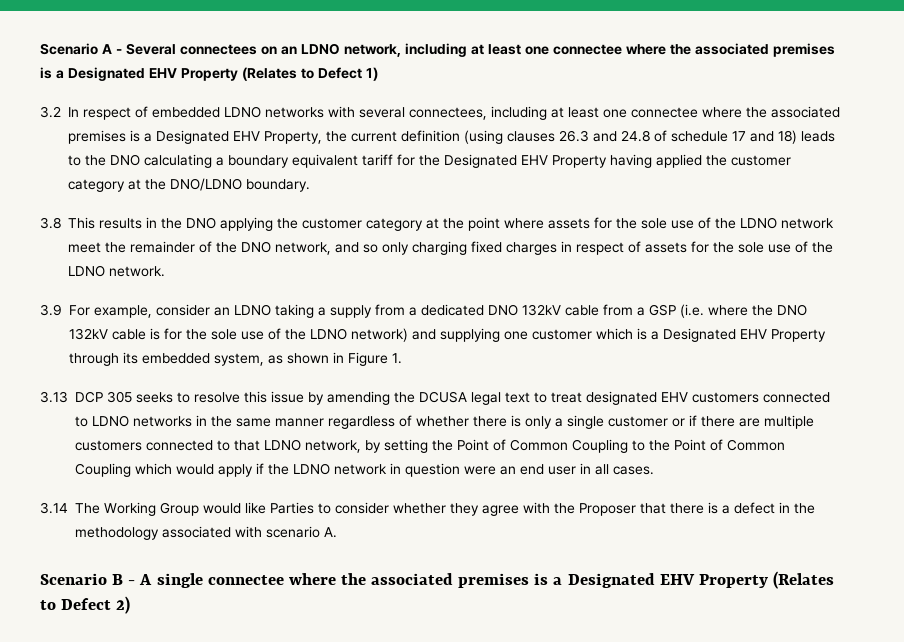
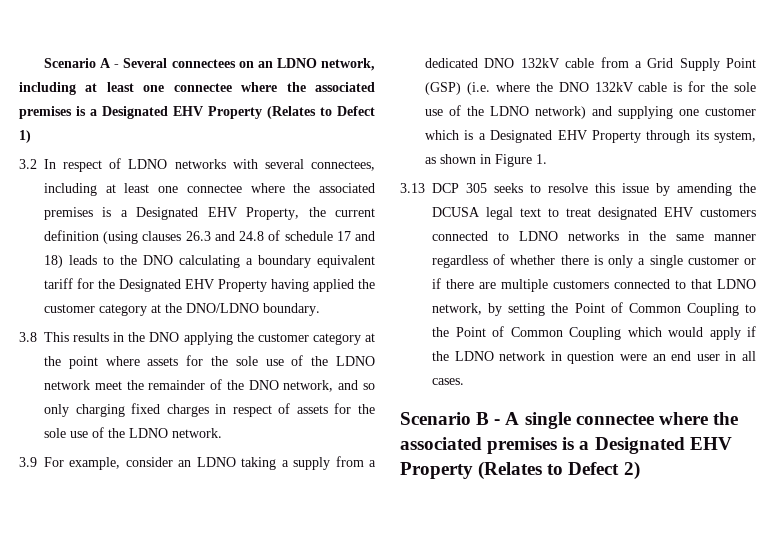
- 3.2 In respect of embedded LDNO networks with several connectees, including at least one connectee where the associated premises is a Designated EHV Property, the current definition (using clauses 26.3 and 24.8 of schedule 17 and 18) leads to the DNO calculating a boundary equivalent tariff for the Designated EHV Property having applied the customer category at the DNO/LDNO boundary.
+ 3.2 In respect of LDNO networks with several connectees, including at least one connectee where the associated premises is a Designated EHV Property, the current definition (using clauses 26.3 and 24.8 of schedule 17 and 18) leads to the DNO calculating a boundary equivalent tariff for the Designated EHV Property having applied the customer category at the DNO/LDNO boundary.
- 3.9 For example, consider an LDNO taking a supply from a dedicated DNO 132kV cable from a GSP (i.e. where the DNO 132kV cable is for the sole use of the LDNO network) and supplying one customer which is a Designated EHV Property through its embedded system, as shown in Figure 1.
+ 3.9 For example, consider an LDNO taking a supply from a dedicated DNO 132kV cable from a Grid Supply Point (GSP) (i.e. where the DNO 132kV cable is for the sole use of the LDNO network) and supplying one customer which is a Designated EHV Property through its system, as shown in Figure 1.
- 3.14 The Working Group would like Parties to consider whether they agree with the Proposer that there is a defect in the methodology associated with scenario A.

